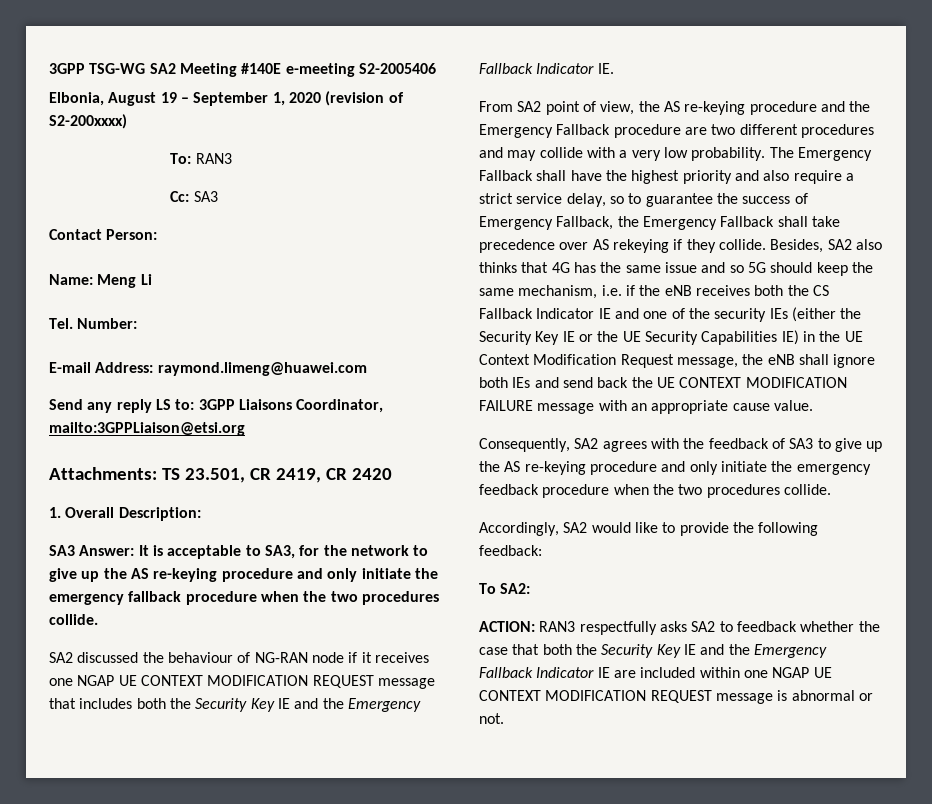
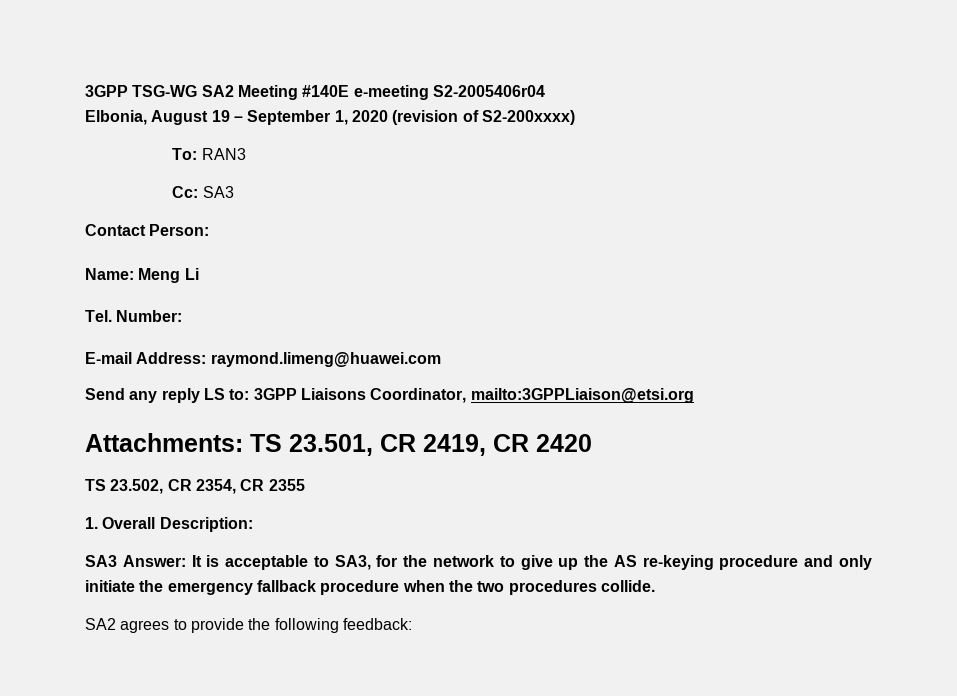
- 3GPP TSG-WG SA2 Meeting #140E e-meeting S2-2005406
+ 3GPP TSG-WG SA2 Meeting #140E e-meeting S2-2005406r04
+ TS 23.502, CR 2354, CR 2355
- SA2 discussed the behaviour of NG-RAN node if it receives one NGAP UE CONTEXT MODIFICATION REQUEST message that includes both the Security Key IE and the Emergency Fallback Indicator IE.
- From SA2 point of view, the AS re-keying procedure and the Emergency Fallback procedure are two different procedures and may collide with a very low probability. The Emergency Fallback shall have the highest priority and also require a strict service delay, so to guarantee the success of Emergency Fallback, the Emergency Fallback shall take precedence over AS rekeying if they collide. Besides, SA2 also thinks that 4G has the same issue and so 5G should keep the same mechanism, i.e. if the eNB receives both the CS Fallback Indicator IE and one of the security IEs (either the Security Key IE or the UE Security Capabilities IE) in the UE Context Modification Request message, the eNB shall ignore both IEs and send back the UE CONTEXT MODIFICATION FAILURE message with an appropriate cause value.
- Consequently, SA2 agrees with the feedback of SA3 to give up the AS re-keying procedure and only initiate the emergency feedback procedure when the two procedures collide.
- Accordingly, SA2 would like to provide the following feedback:
+ SA2 agrees to provide the following feedback:
- To SA2:
- ACTION: RAN3 respectfully asks SA2 to feedback whether the case that both the Security Key IE and the Emergency Fallback Indicator IE are included within one NGAP UE CONTEXT MODIFICATION REQUEST message is abnormal or not.

